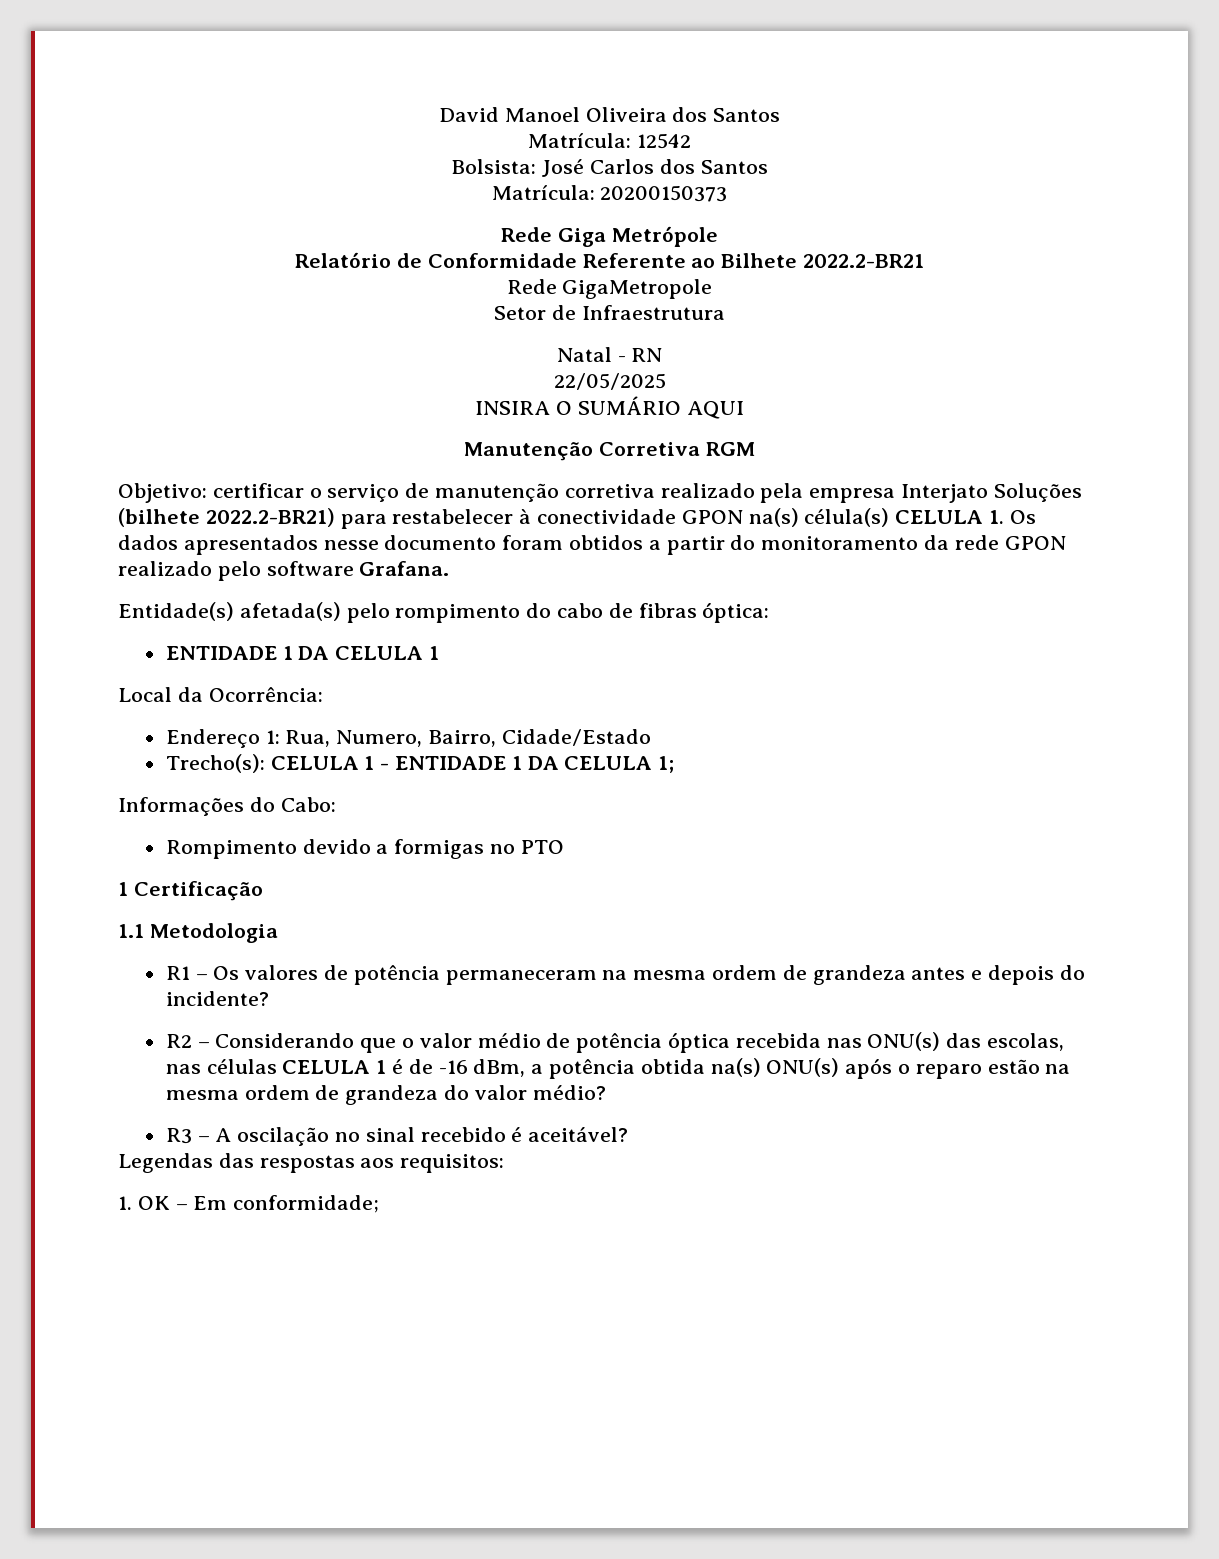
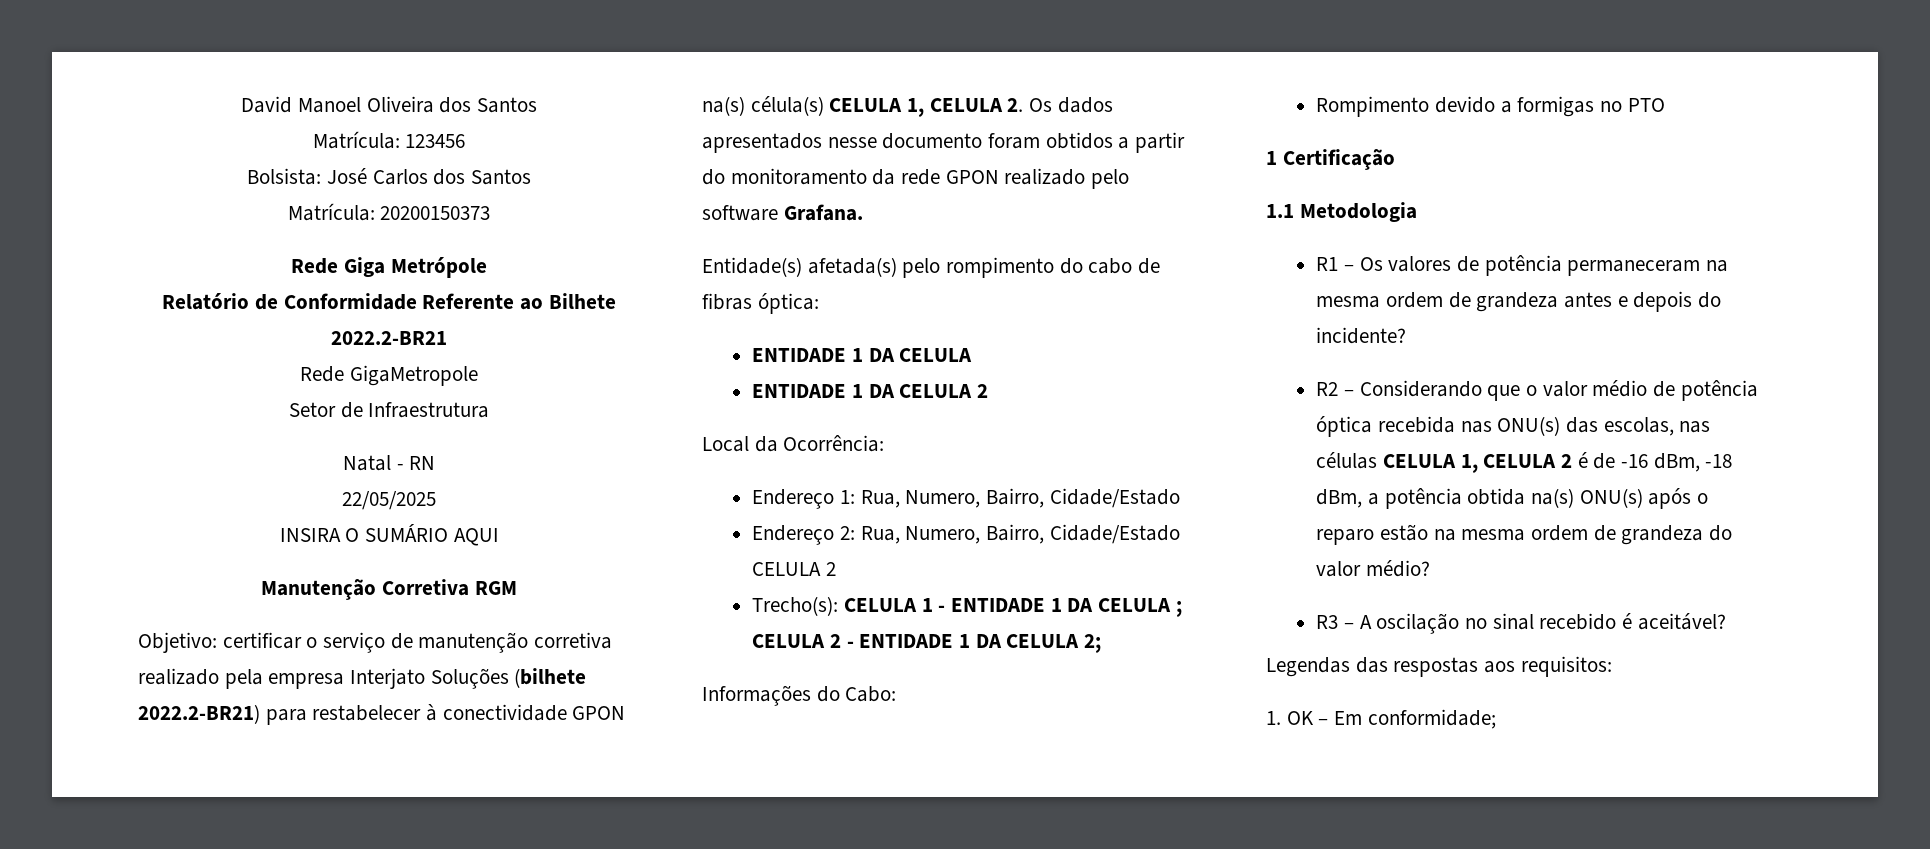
- Matrícula: 12542
+ Matrícula: 123456
- Objetivo: certificar o serviço de manutenção corretiva realizado pela empresa Interjato Soluções (bilhete 2022.2-BR21) para restabelecer à conectividade GPON na(s) célula(s) CELULA 1. Os dados apresentados nesse documento foram obtidos a partir do monitoramento da rede GPON realizado pelo software Grafana.
+ Objetivo: certificar o serviço de manutenção corretiva realizado pela empresa Interjato Soluções (bilhete 2022.2-BR21) para restabelecer à conectividade GPON na(s) célula(s) CELULA 1, CELULA 2. Os dados apresentados nesse documento foram obtidos a partir do monitoramento da rede GPON realizado pelo software Grafana.
  Entidade(s) afetada(s) pelo rompimento do cabo de fibras óptica:
- ENTIDADE 1 DA CELULA 1
+ ENTIDADE 1 DA CELULA
+ ENTIDADE 1 DA CELULA 2
+ Endereço 2: Rua, Numero, Bairro, Cidade/Estado CELULA 2
- Trecho(s): CELULA 1 - ENTIDADE 1 DA CELULA 1;
+ Trecho(s): CELULA 1 - ENTIDADE 1 DA CELULA ; CELULA 2 - ENTIDADE 1 DA CELULA 2;
- R2 – Considerando que o valor médio de potência óptica recebida nas ONU(s) das escolas, nas células CELULA 1 é de -16 dBm, a potência obtida na(s) ONU(s) após o reparo estão na mesma ordem de grandeza do valor médio?
+ R2 – Considerando que o valor médio de potência óptica recebida nas ONU(s) das escolas, nas células CELULA 1, CELULA 2 é de -16 dBm, -18 dBm, a potência obtida na(s) ONU(s) após o reparo estão na mesma ordem de grandeza do valor médio?

